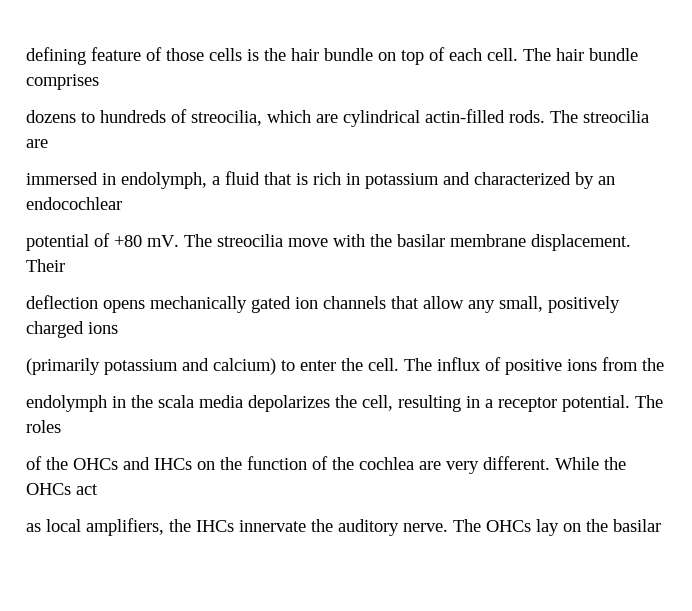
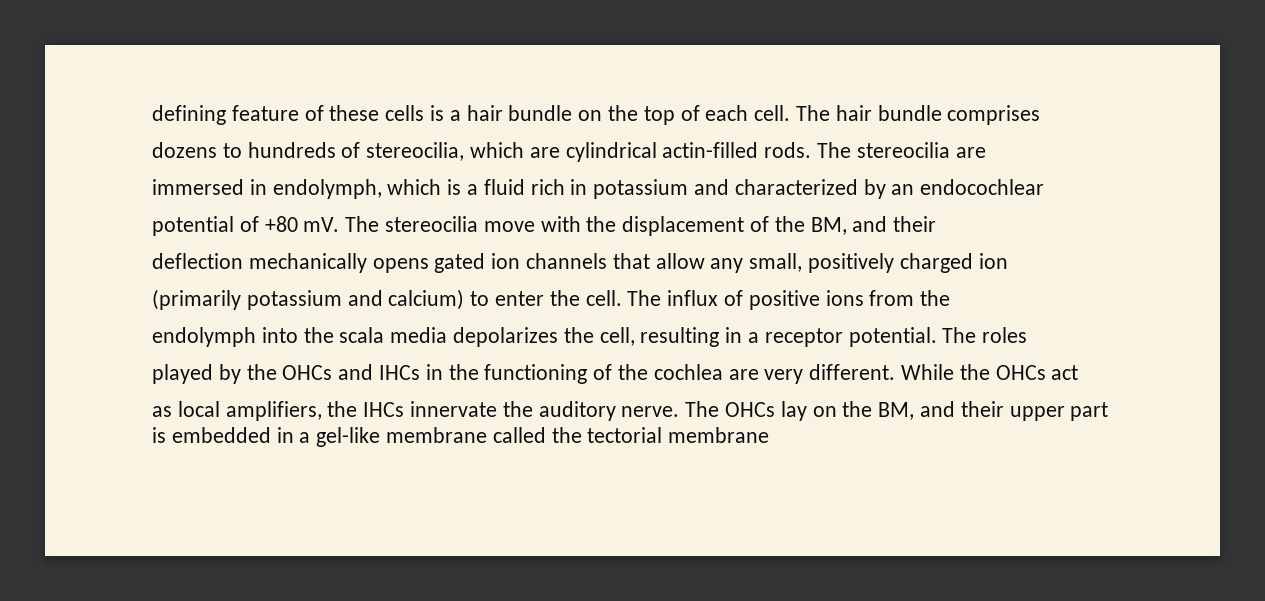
- defining feature of those cells is the hair bundle on top of each cell.
+ defining feature of these cells is a hair bundle on the top of each cell.
- dozens to hundreds of streocilia, which are cylindrical actin-filled rods.
+ dozens to hundreds of stereocilia, which are cylindrical actin-filled rods.
- The streocilia are
+ The stereocilia are
- immersed in endolymph, a fluid that is rich in potassium and characterized by an endocochlear
+ immersed in endolymph, which is a fluid rich in potassium and characterized by an endocochlear
- The streocilia move with the basilar membrane displacement. Their
+ The stereocilia move with the displacement of the BM, and their
- deflection opens mechanically gated ion channels that allow any small, positively charged ions
+ deflection mechanically opens gated ion channels that allow any small, positively charged ion
- endolymph in the scala media depolarizes the cell, resulting in a receptor potential.
+ endolymph into the scala media depolarizes the cell, resulting in a receptor potential.
- of the OHCs and IHCs on the function of the cochlea are very different.
+ played by the OHCs and IHCs in the functioning of the cochlea are very different.
- The OHCs lay on the basilar
+ The OHCs lay on the BM, and their upper part is embedded in a gel-like membrane called the tectorial membrane

